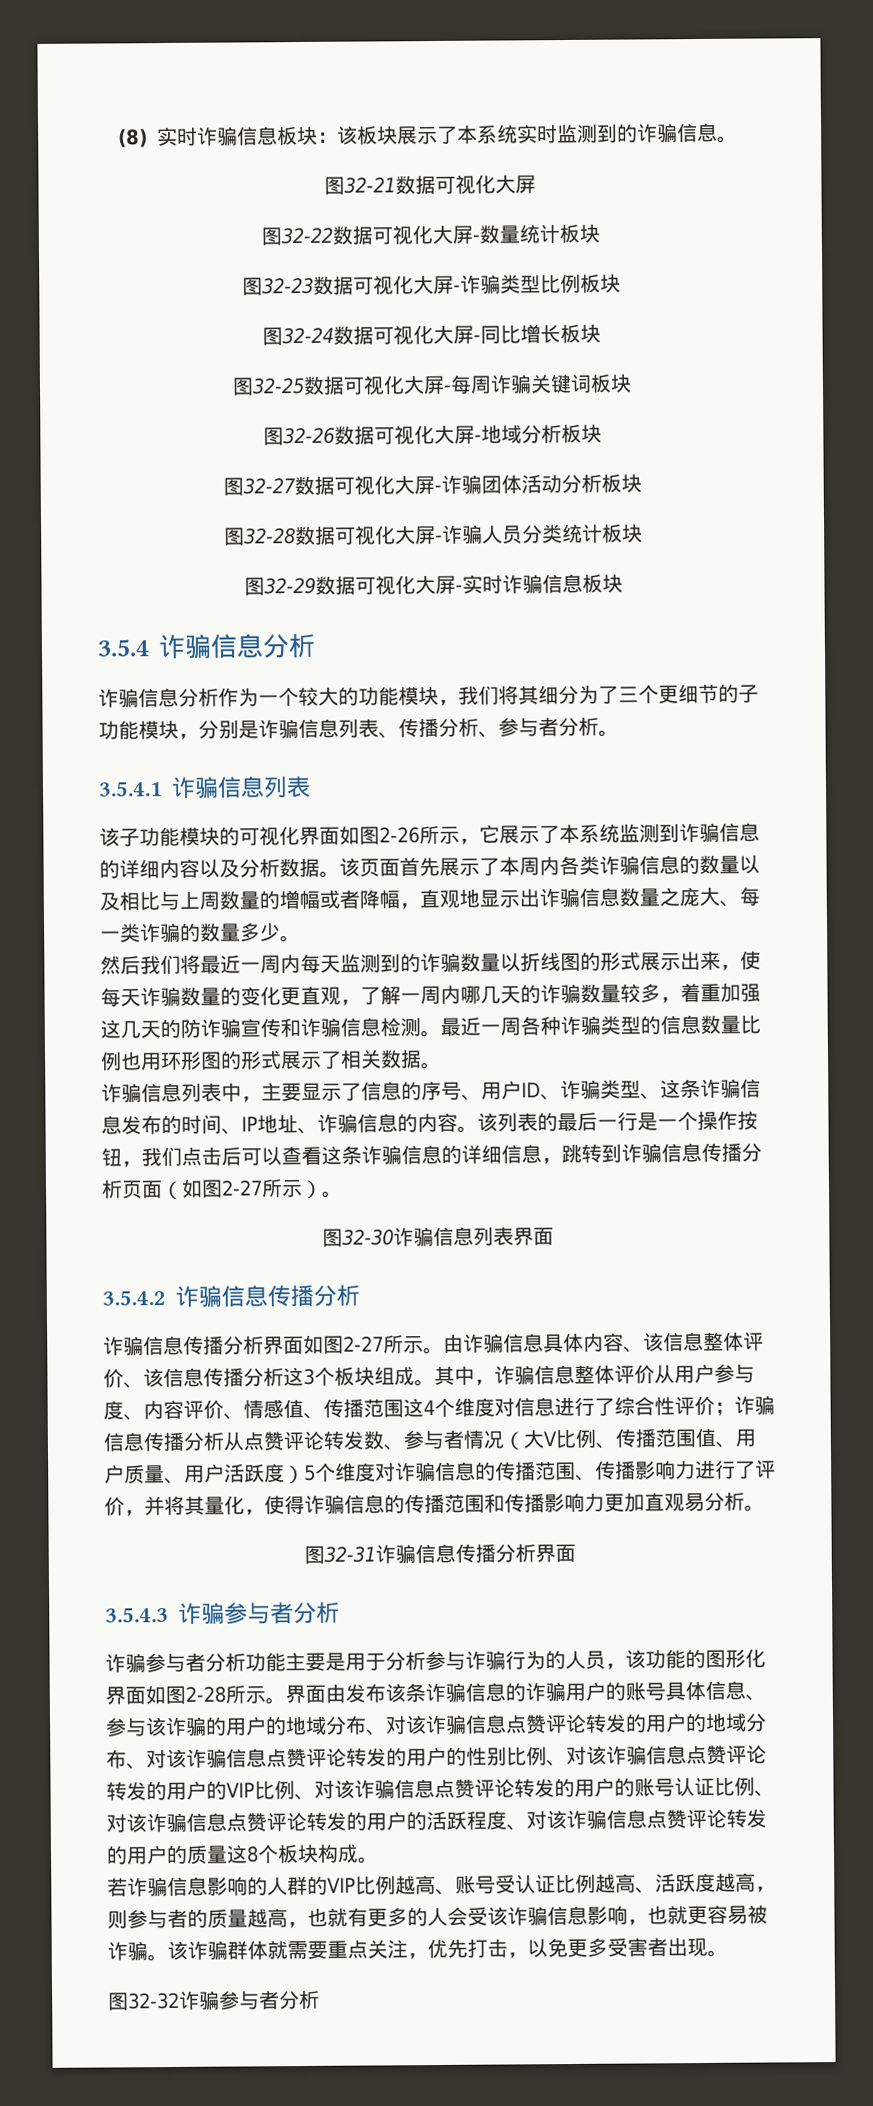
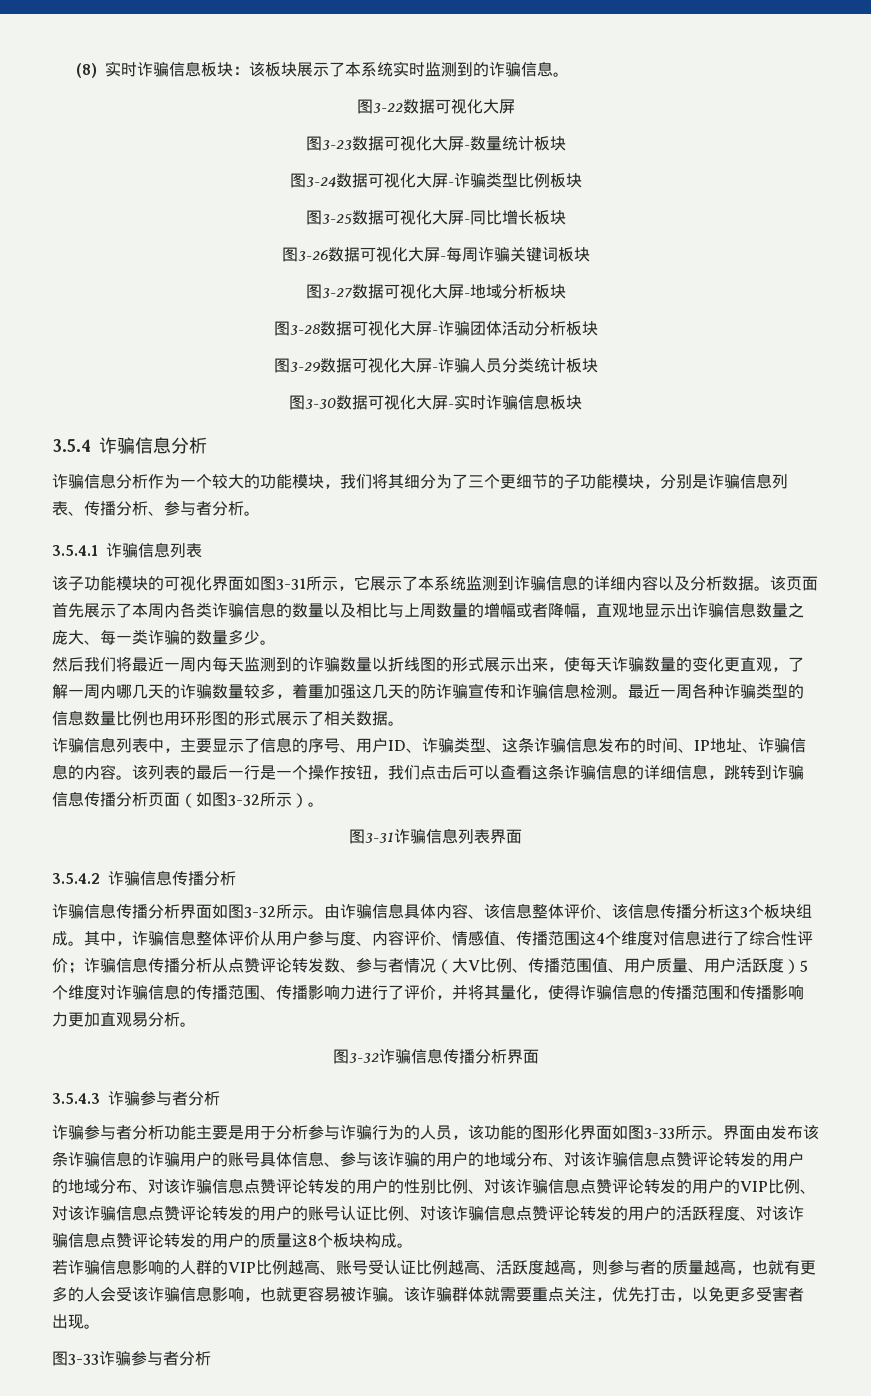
- 图32-21数据可视化大屏
+ 图3-22数据可视化大屏
- 图32-22数据可视化大屏-数量统计板块
+ 图3-23数据可视化大屏-数量统计板块
- 图32-23数据可视化大屏-诈骗类型比例板块
+ 图3-24数据可视化大屏-诈骗类型比例板块
- 图32-24数据可视化大屏-同比增长板块
+ 图3-25数据可视化大屏-同比增长板块
- 图32-25数据可视化大屏-每周诈骗关键词板块
+ 图3-26数据可视化大屏-每周诈骗关键词板块
- 图32-26数据可视化大屏-地域分析板块
+ 图3-27数据可视化大屏-地域分析板块
- 图32-27数据可视化大屏-诈骗团体活动分析板块
+ 图3-28数据可视化大屏-诈骗团体活动分析板块
- 图32-28数据可视化大屏-诈骗人员分类统计板块
+ 图3-29数据可视化大屏-诈骗人员分类统计板块
- 图32-29数据可视化大屏-实时诈骗信息板块
+ 图3-30数据可视化大屏-实时诈骗信息板块
- 该子功能模块的可视化界面如图2-26所示，它展示了本系统监测到诈骗信息的详细内容以及分析数据。
+ 该子功能模块的可视化界面如图3-31所示，它展示了本系统监测到诈骗信息的详细内容以及分析数据。
- 该列表的最后一行是一个操作按钮，我们点击后可以查看这条诈骗信息的详细信息，跳转到诈骗信息传播分析页面（如图2-27所示）。
+ 该列表的最后一行是一个操作按钮，我们点击后可以查看这条诈骗信息的详细信息，跳转到诈骗信息传播分析页面（如图3-32所示）。
- 图32-30诈骗信息列表界面
+ 图3-31诈骗信息列表界面
- 诈骗信息传播分析界面如图2-27所示。
+ 诈骗信息传播分析界面如图3-32所示。
- 图32-31诈骗信息传播分析界面
+ 图3-32诈骗信息传播分析界面
- 诈骗参与者分析功能主要是用于分析参与诈骗行为的人员，该功能的图形化界面如图2-28所示。
+ 诈骗参与者分析功能主要是用于分析参与诈骗行为的人员，该功能的图形化界面如图3-33所示。
- 图32-32诈骗参与者分析
+ 图3-33诈骗参与者分析

